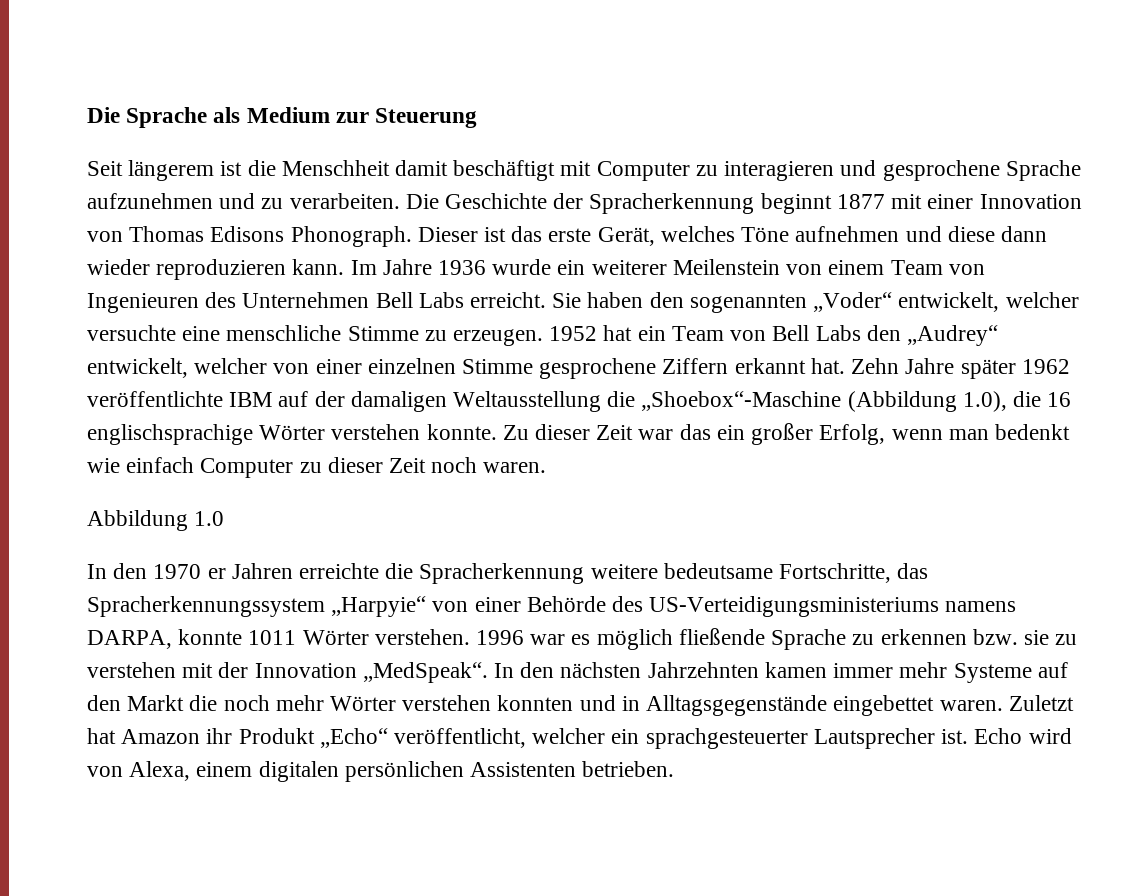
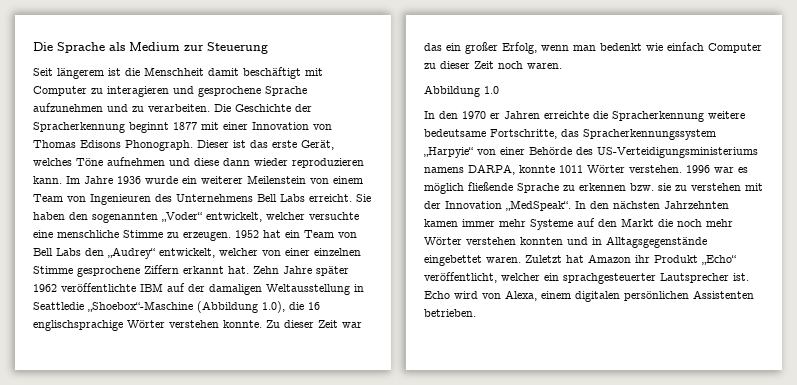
- Im Jahre 1936 wurde ein weiterer Meilenstein von einem Team von Ingenieuren des Unternehmen Bell Labs erreicht.
+ Im Jahre 1936 wurde ein weiterer Meilenstein von einem Team von Ingenieuren des Unternehmens Bell Labs erreicht.
- Zehn Jahre später 1962 veröffentlichte IBM auf der damaligen Weltausstellung die „Shoebox“-Maschine (Abbildung 1.0), die 16 englischsprachige Wörter verstehen konnte.
+ Zehn Jahre später 1962 veröffentlichte IBM auf der damaligen Weltausstellung in Seattledie „Shoebox“-Maschine (Abbildung 1.0), die 16 englischsprachige Wörter verstehen konnte.

